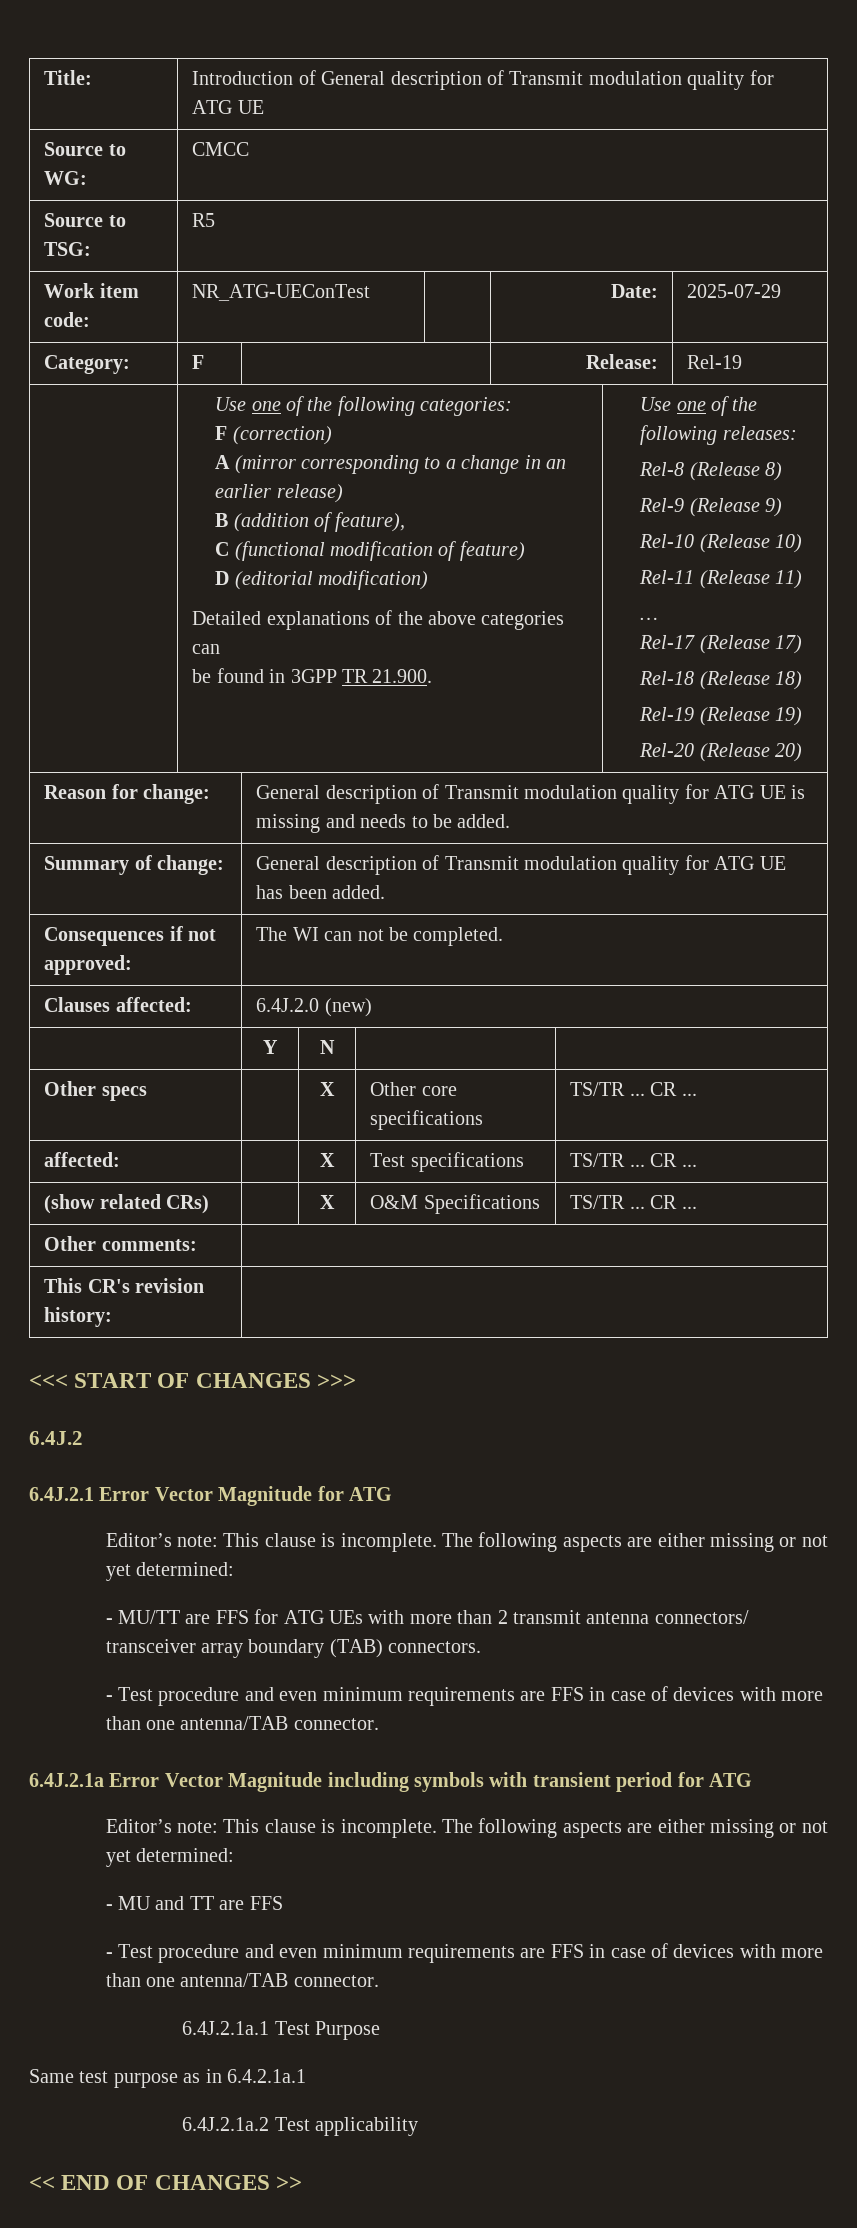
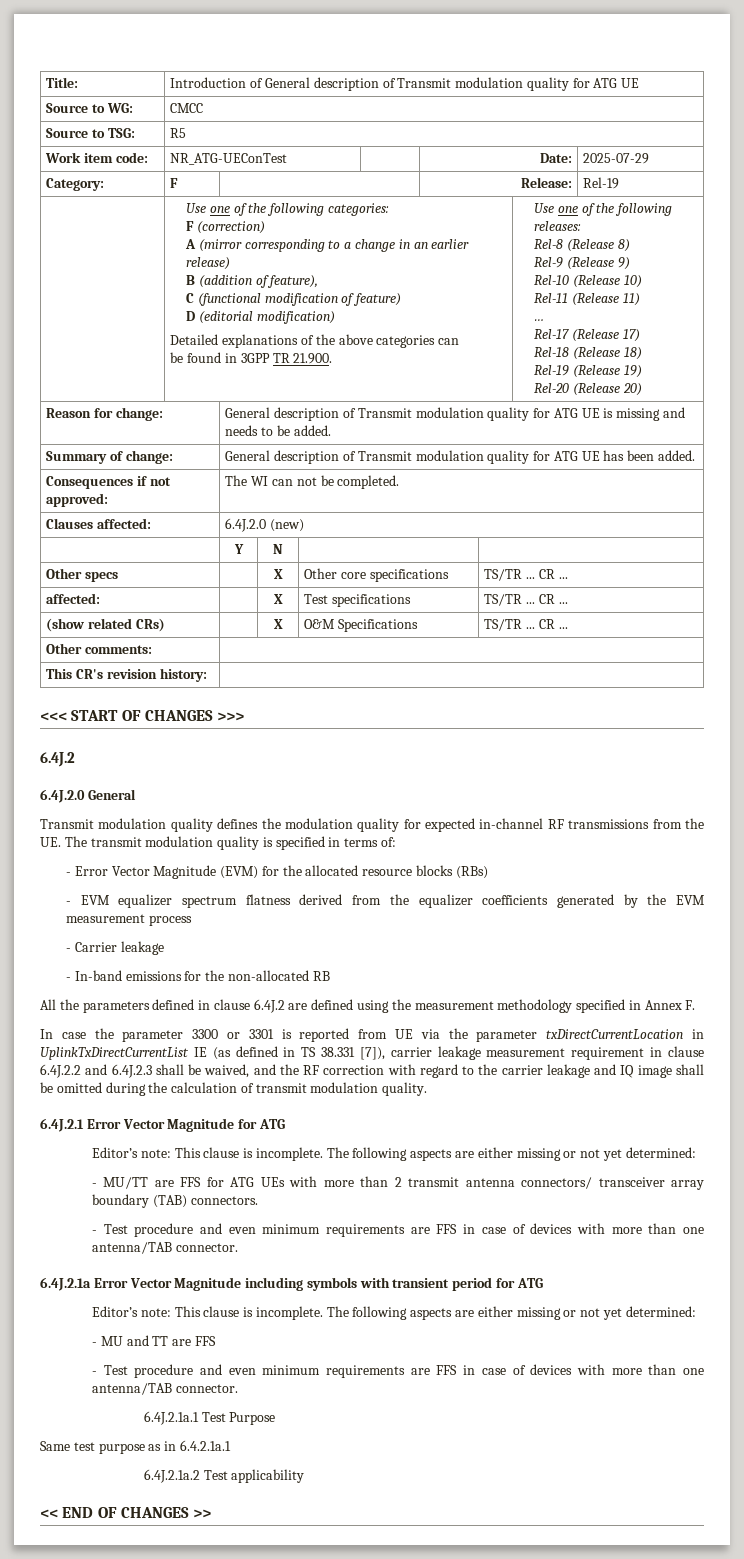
+ 6.4J.2.0 General
+ Transmit modulation quality defines the modulation quality for expected in-channel RF transmissions from the UE. The transmit modulation quality is specified in terms of:
+ - Error Vector Magnitude (EVM) for the allocated resource blocks (RBs)
+ - EVM equalizer spectrum flatness derived from the equalizer coefficients generated by the EVM measurement process
+ - Carrier leakage
+ - In-band emissions for the non-allocated RB
+ All the parameters defined in clause 6.4J.2 are defined using the measurement methodology specified in Annex F.
+ In case the parameter 3300 or 3301 is reported from UE via the parameter txDirectCurrentLocation in UplinkTxDirectCurrentList IE (as defined in TS 38.331 [7]), carrier leakage measurement requirement in clause 6.4J.2.2 and 6.4J.2.3 shall be waived, and the RF correction with regard to the carrier leakage and IQ image shall be omitted during the calculation of transmit modulation quality.

